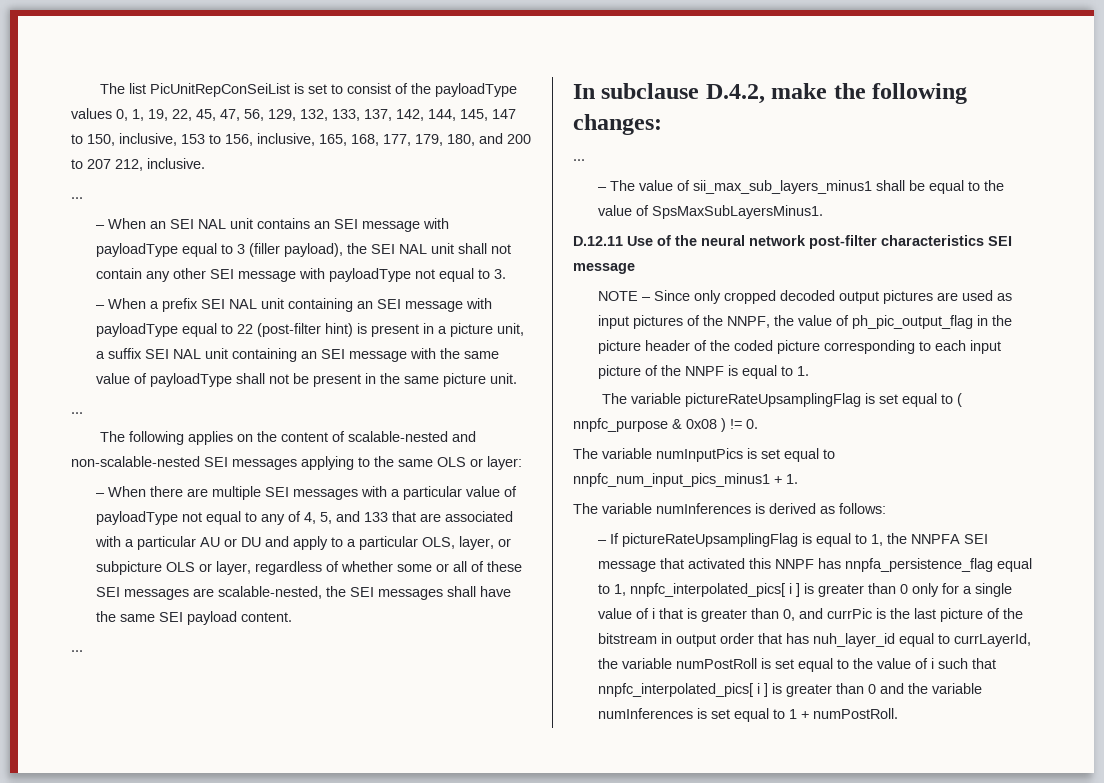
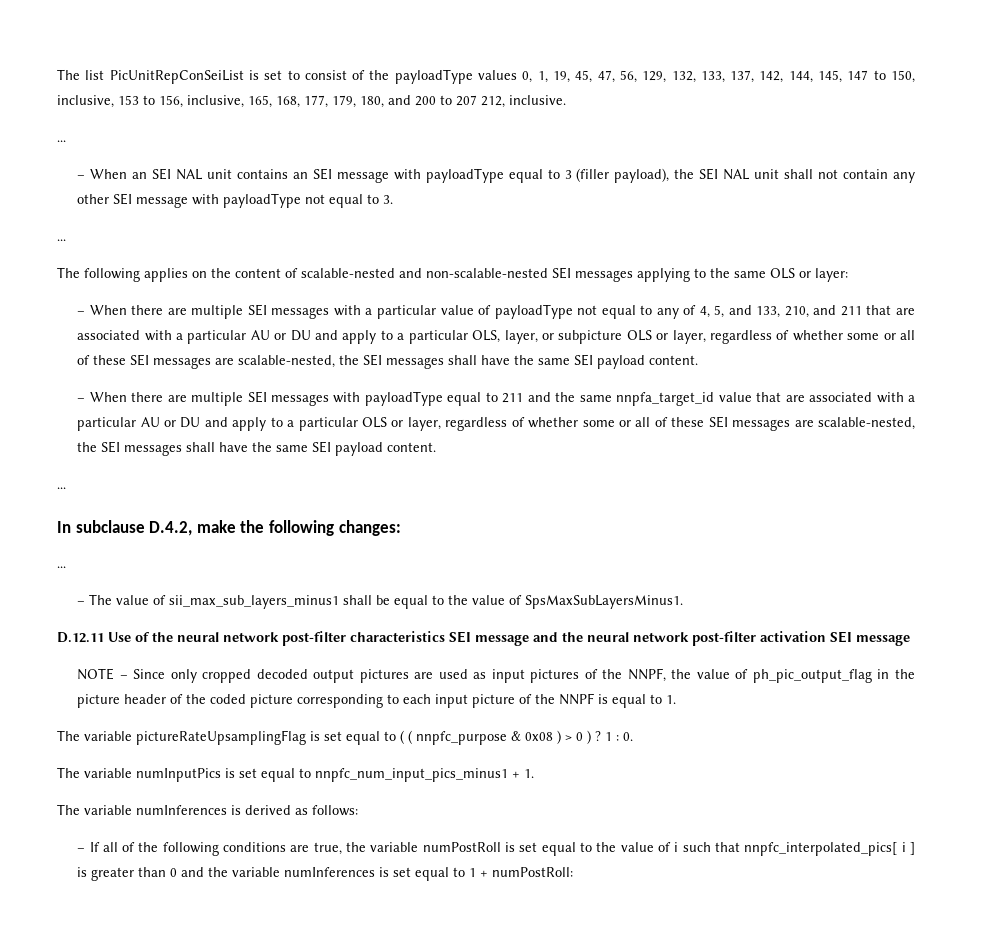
- The list PicUnitRepConSeiList is set to consist of the payloadType values 0, 1, 19, 22, 45, 47, 56, 129, 132, 133, 137, 142, 144, 145, 147 to 150, inclusive, 153 to 156, inclusive, 165, 168, 177, 179, 180, and 200 to 207 212, inclusive.
+ The list PicUnitRepConSeiList is set to consist of the payloadType values 0, 1, 19, 45, 47, 56, 129, 132, 133, 137, 142, 144, 145, 147 to 150, inclusive, 153 to 156, inclusive, 165, 168, 177, 179, 180, and 200 to 207 212, inclusive.
- – When a prefix SEI NAL unit containing an SEI message with payloadType equal to 22 (post-filter hint) is present in a picture unit, a suffix SEI NAL unit containing an SEI message with the same value of payloadType shall not be present in the same picture unit.
- – When there are multiple SEI messages with a particular value of payloadType not equal to any of 4, 5, and 133 that are associated with a particular AU or DU and apply to a particular OLS, layer, or subpicture OLS or layer, regardless of whether some or all of these SEI messages are scalable-nested, the SEI messages shall have the same SEI payload content.
+ – When there are multiple SEI messages with a particular value of payloadType not equal to any of 4, 5, and 133, 210, and 211 that are associated with a particular AU or DU and apply to a particular OLS, layer, or subpicture OLS or layer, regardless of whether some or all of these SEI messages are scalable-nested, the SEI messages shall have the same SEI payload content.
+ – When there are multiple SEI messages with payloadType equal to 211 and the same nnpfa_target_id value that are associated with a particular AU or DU and apply to a particular OLS or layer, regardless of whether some or all of these SEI messages are scalable-nested, the SEI messages shall have the same SEI payload content.
- D.12.11 Use of the neural network post-filter characteristics SEI message
+ D.12.11 Use of the neural network post-filter characteristics SEI message and the neural network post-filter activation SEI message
- The variable pictureRateUpsamplingFlag is set equal to ( nnpfc_purpose & 0x08 ) != 0.
+ The variable pictureRateUpsamplingFlag is set equal to ( ( nnpfc_purpose & 0x08 ) > 0 ) ? 1 : 0.
- – If pictureRateUpsamplingFlag is equal to 1, the NNPFA SEI message that activated this NNPF has nnpfa_persistence_flag equal to 1, nnpfc_interpolated_pics[ i ] is greater than 0 only for a single value of i that is greater than 0, and currPic is the last picture of the bitstream in output order that has nuh_layer_id equal to currLayerId, the variable numPostRoll is set equal to the value of i such that nnpfc_interpolated_pics[ i ] is greater than 0 and the variable numInferences is set equal to 1 + numPostRoll.
+ – If all of the following conditions are true, the variable numPostRoll is set equal to the value of i such that nnpfc_interpolated_pics[ i ] is greater than 0 and the variable numInferences is set equal to 1 + numPostRoll:

